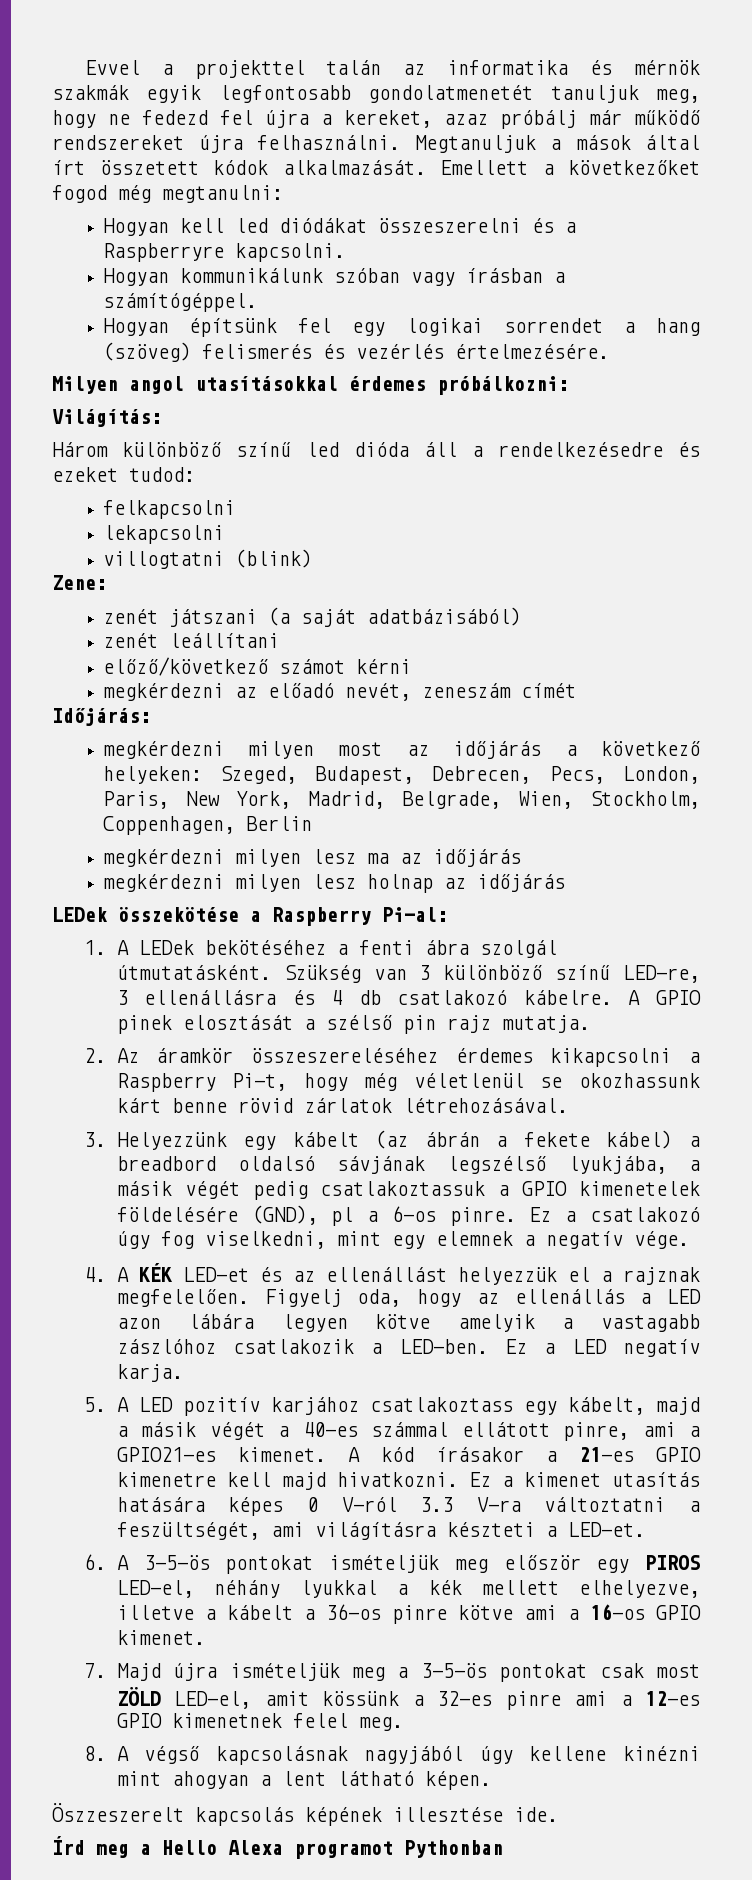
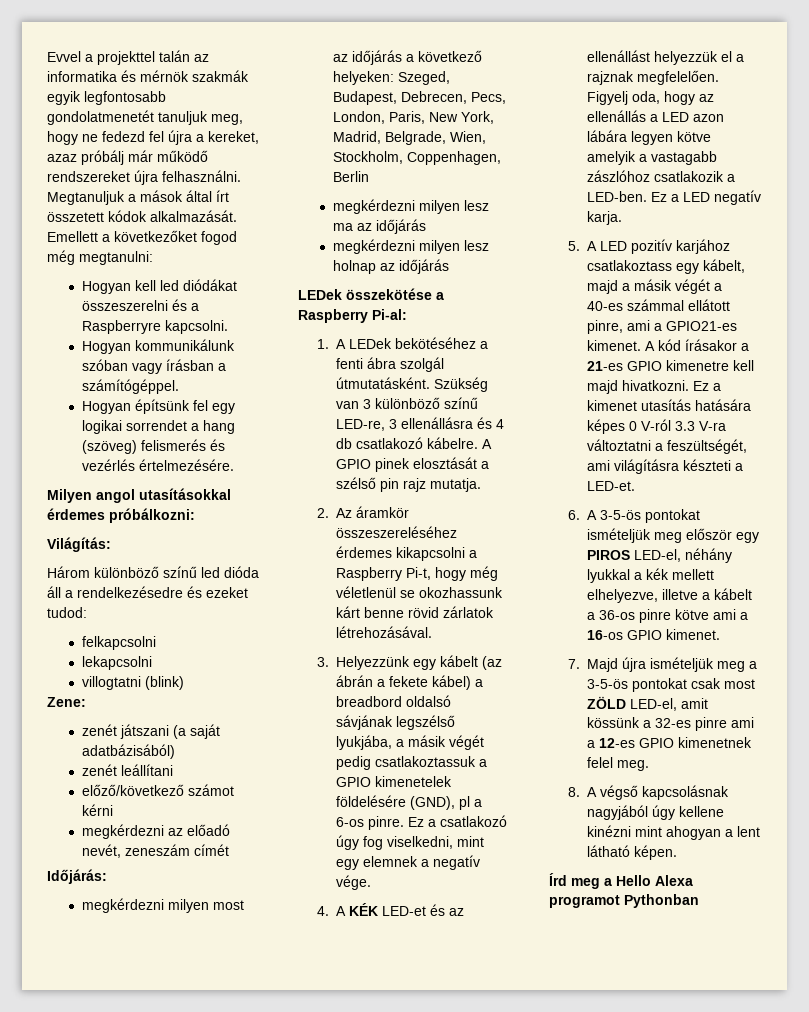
- Öszzeszerelt kapcsolás képének illesztése ide.

